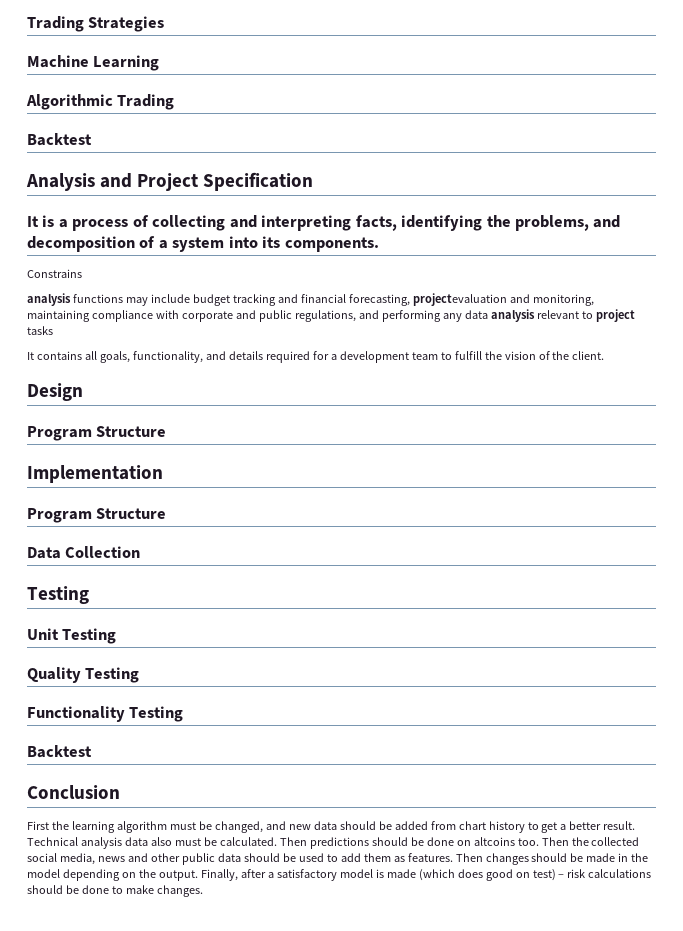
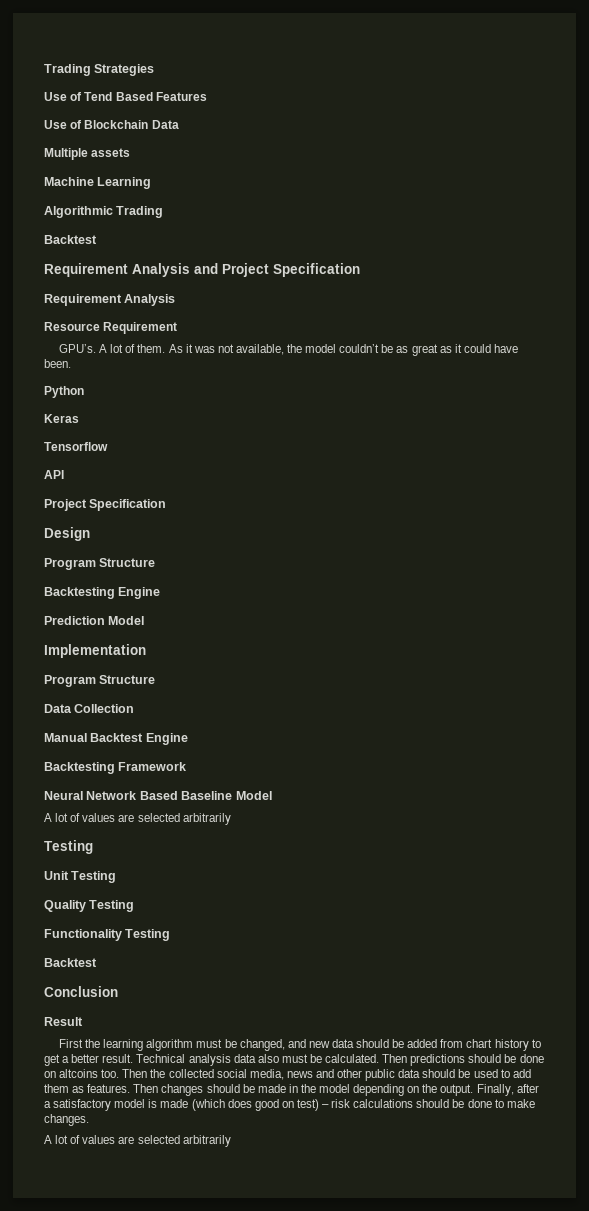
+ Use of Tend Based Features
+ Use of Blockchain Data
+ Multiple assets
- Analysis and Project Specification
- It is a process of collecting and interpreting facts, identifying the problems, and decomposition of a system into its components.
- Constrains
- analysis functions may include budget tracking and financial forecasting, projectevaluation and monitoring, maintaining compliance with corporate and public regulations, and performing any data analysis relevant to project tasks
- It contains all goals, functionality, and details required for a development team to fulfill the vision of the client.
+ Requirement Analysis and Project Specification
+ Requirement Analysis
+ Resource Requirement
+ GPU’s. A lot of them. As it was not available, the model couldn’t be as great as it could have been.
+ Python
+ Keras
+ Tensorflow
+ API
+ Project Specification
+ Backtesting Engine
+ Prediction Model
+ Manual Backtest Engine
+ Backtesting Framework
+ Neural Network Based Baseline Model
+ A lot of values are selected arbitrarily
+ Result
  Finally, after a satisfactory model is made (which does good on test) – risk calculations should be done to make changes.
+ A lot of values are selected arbitrarily

